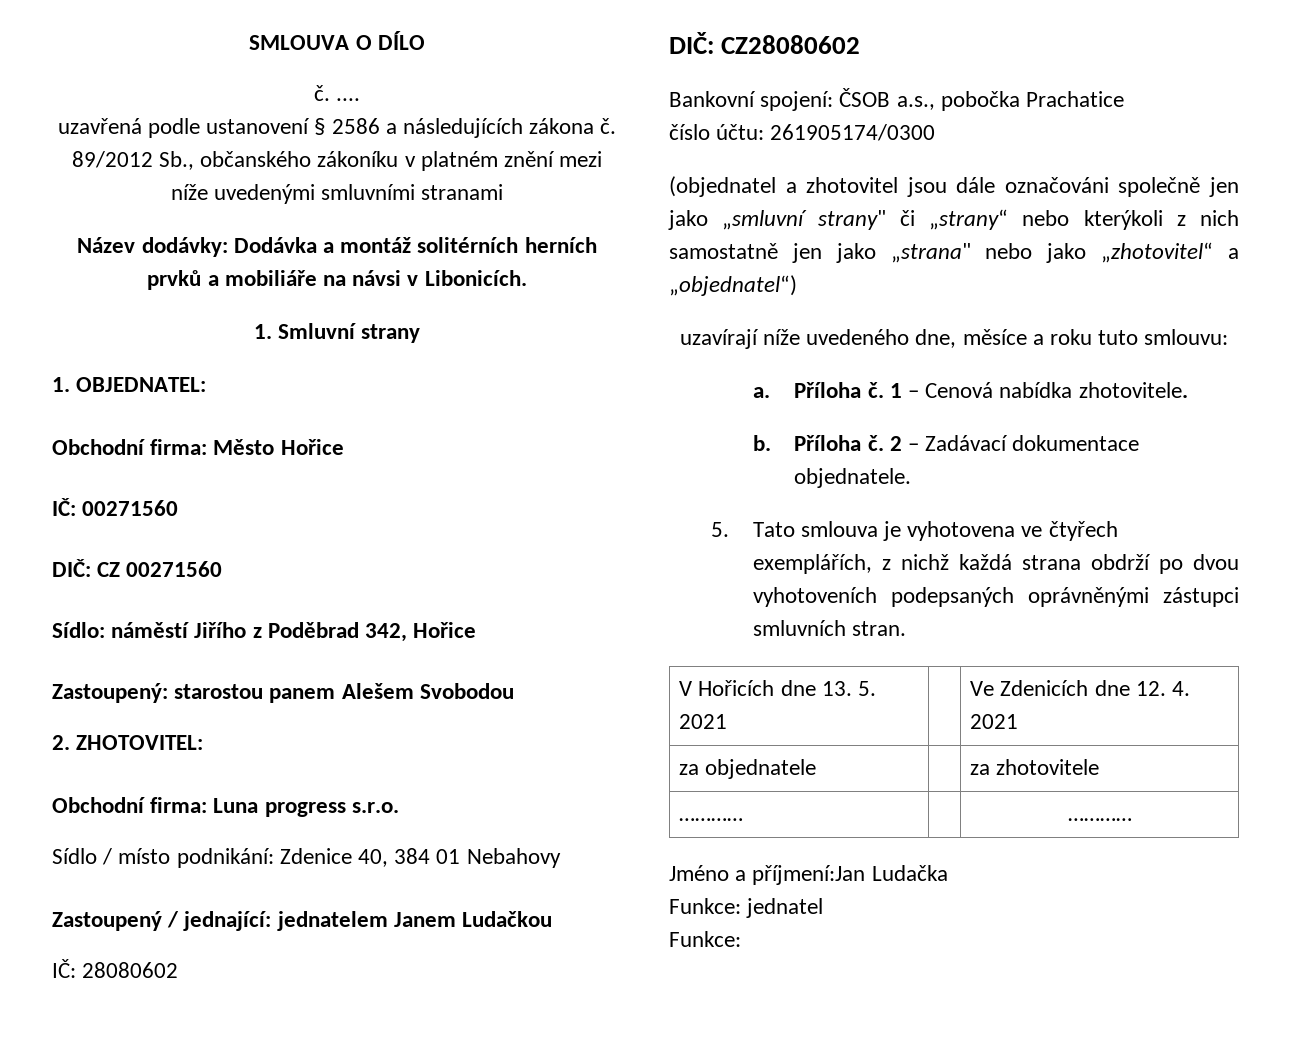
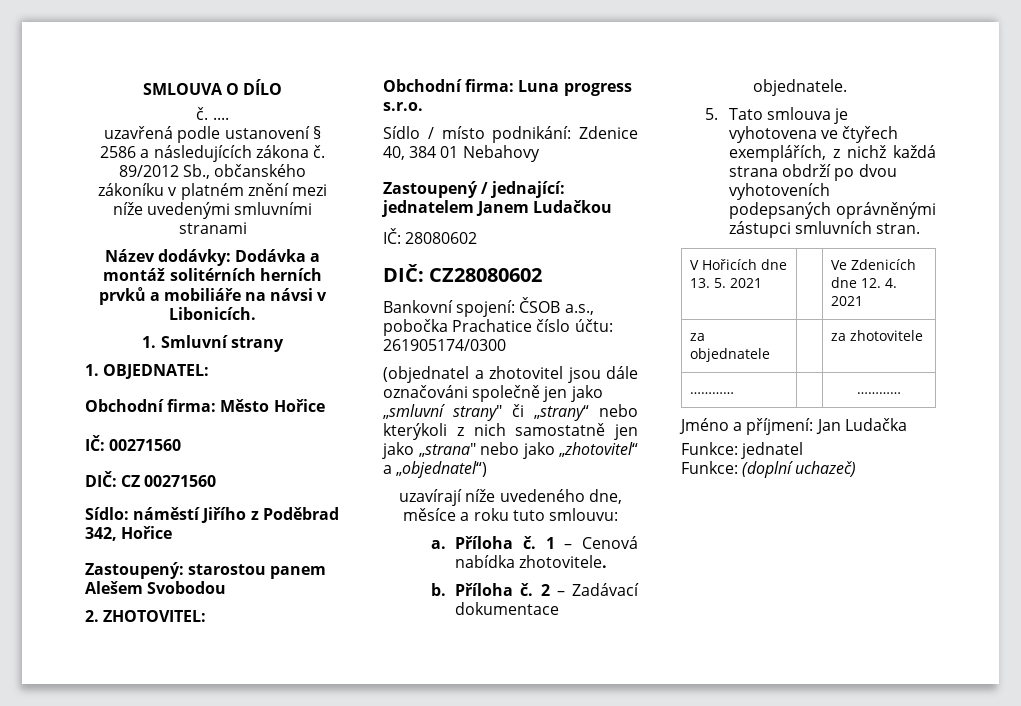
- Bankovní spojení: ČSOB a.s., pobočka Prachatice
- číslo účtu: 261905174/0300
+ Bankovní spojení: ČSOB a.s., pobočka Prachatice číslo účtu: 261905174/0300
- Jméno a příjmení:Jan Ludačka
+ Jméno a příjmení: Jan Ludačka
  Funkce: jednatel
- Funkce:
+ Funkce: (doplní uchazeč)

